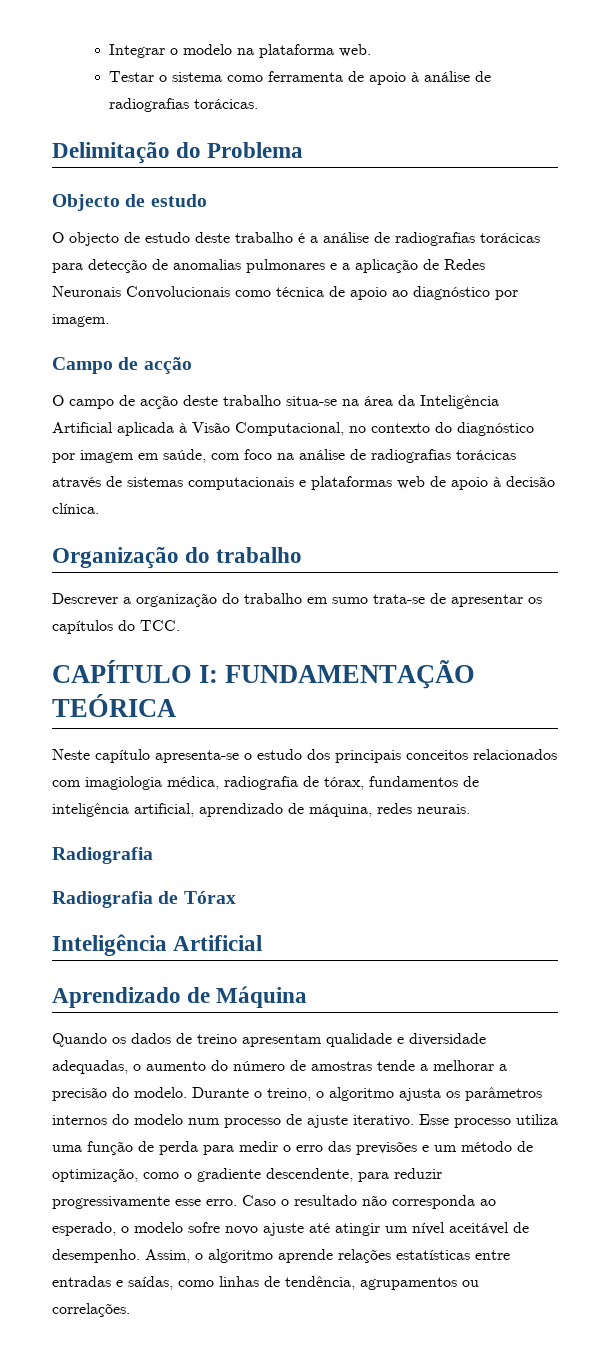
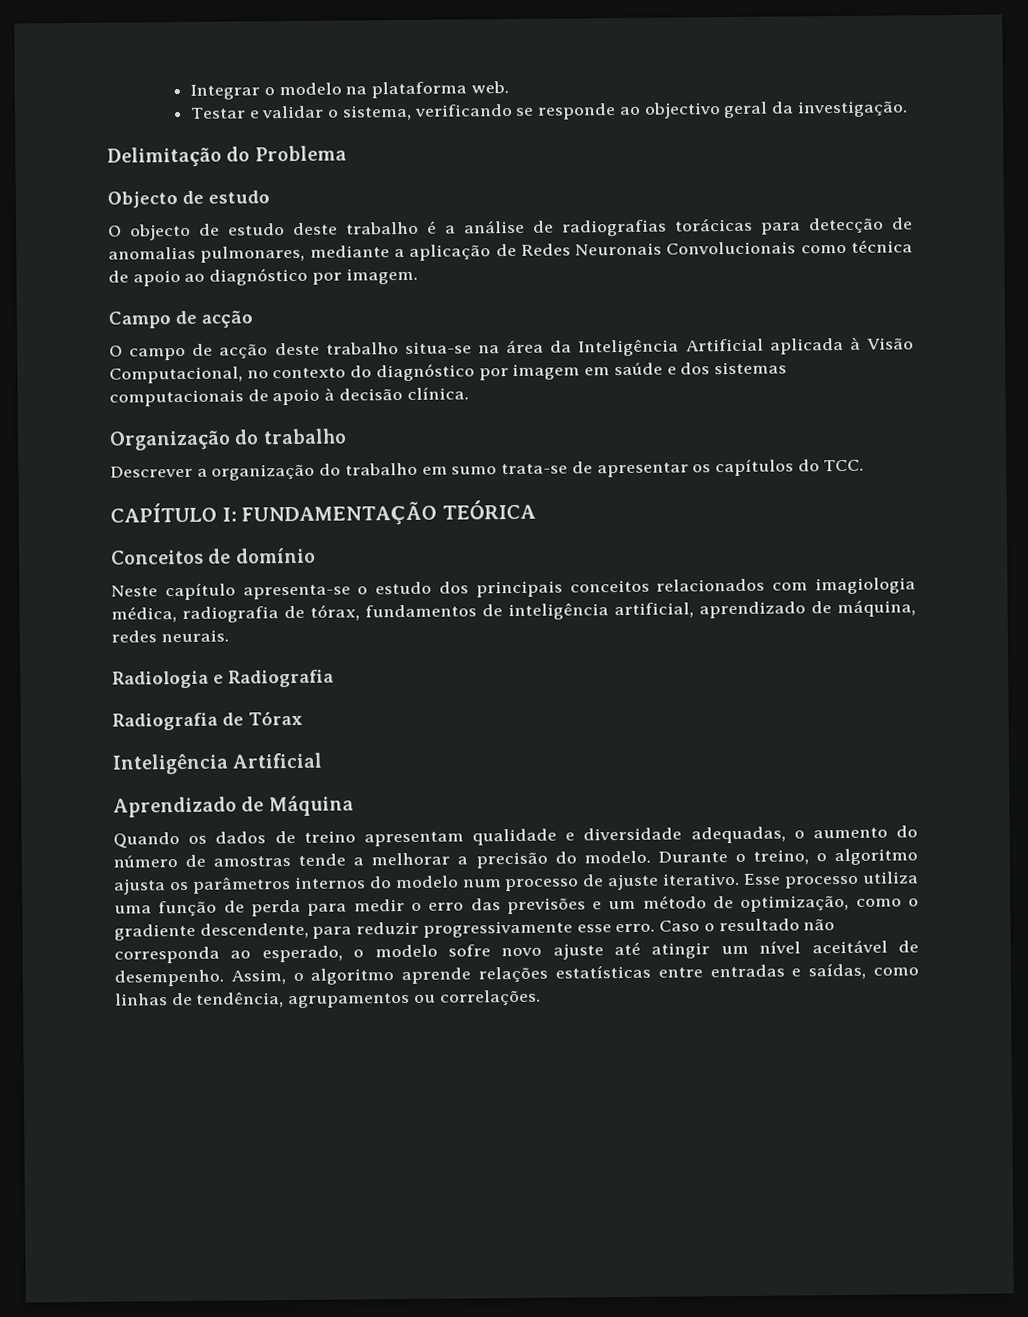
- Testar o sistema como ferramenta de apoio à análise de radiografias torácicas.
+ Testar e validar o sistema, verificando se responde ao objectivo geral da investigação.
- O objecto de estudo deste trabalho é a análise de radiografias torácicas para detecção de anomalias pulmonares e a aplicação de Redes Neuronais Convolucionais como técnica de apoio ao diagnóstico por imagem.
+ O objecto de estudo deste trabalho é a análise de radiografias torácicas para detecção de anomalias pulmonares, mediante a aplicação de Redes Neuronais Convolucionais como técnica de apoio ao diagnóstico por imagem.
- O campo de acção deste trabalho situa-se na área da Inteligência Artificial aplicada à Visão Computacional, no contexto do diagnóstico por imagem em saúde, com foco na análise de radiografias torácicas através de sistemas computacionais e plataformas web de apoio à decisão clínica.
+ O campo de acção deste trabalho situa-se na área da Inteligência Artificial aplicada à Visão Computacional, no contexto do diagnóstico por imagem em saúde e dos sistemas computacionais de apoio à decisão clínica.
+ Conceitos de domínio
  Neste capítulo apresenta-se o estudo dos principais conceitos relacionados com imagiologia médica, radiografia de tórax, fundamentos de inteligência artificial, aprendizado de máquina, redes neurais.
- Radiografia
+ Radiologia e Radiografia

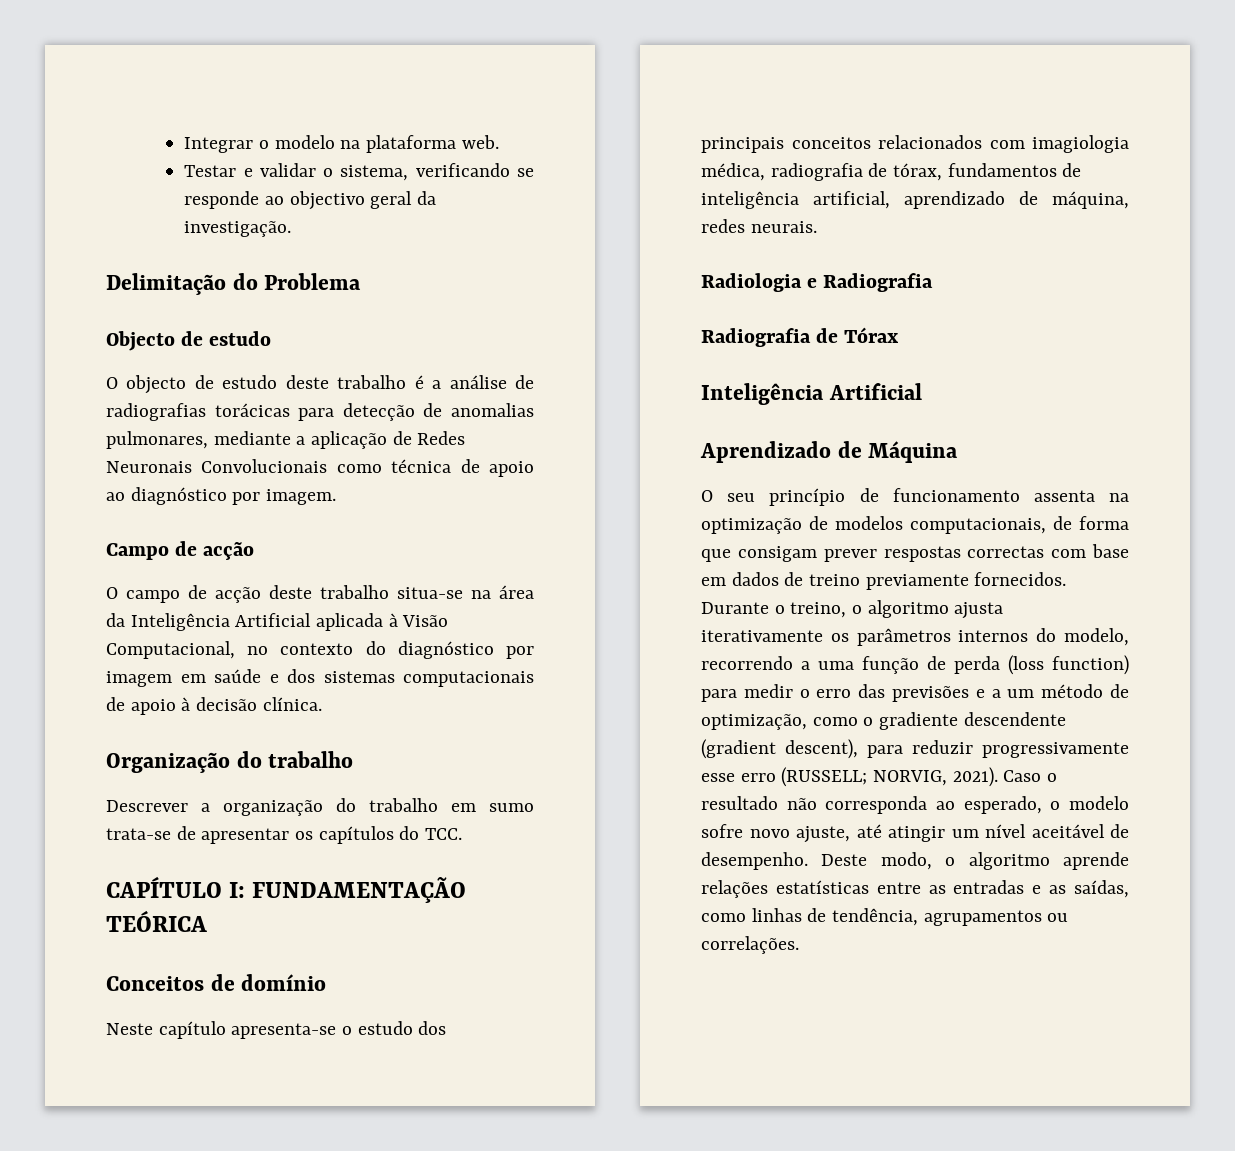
- Quando os dados de treino apresentam qualidade e diversidade adequadas, o aumento do número de amostras tende a melhorar a precisão do modelo.
+ O seu princípio de funcionamento assenta na optimização de modelos computacionais, de forma que consigam prever respostas correctas com base em dados de treino previamente fornecidos.
- Durante o treino, o algoritmo ajusta os parâmetros internos do modelo num processo de ajuste iterativo. Esse processo utiliza uma função de perda para medir o erro das previsões e um método de optimização, como o gradiente descendente, para reduzir progressivamente esse erro.
+ Durante o treino, o algoritmo ajusta iterativamente os parâmetros internos do modelo, recorrendo a uma função de perda (loss function) para medir o erro das previsões e a um método de optimização, como o gradiente descendente (gradient descent), para reduzir progressivamente esse erro (RUSSELL; NORVIG, 2021).
- Caso o resultado não corresponda ao esperado, o modelo sofre novo ajuste até atingir um nível aceitável de desempenho.
+ Caso o resultado não corresponda ao esperado, o modelo sofre novo ajuste, até atingir um nível aceitável de desempenho.
- Assim, o algoritmo aprende relações estatísticas entre entradas e saídas, como linhas de tendência, agrupamentos ou correlações.
+ Deste modo, o algoritmo aprende relações estatísticas entre as entradas e as saídas, como linhas de tendência, agrupamentos ou correlações.

